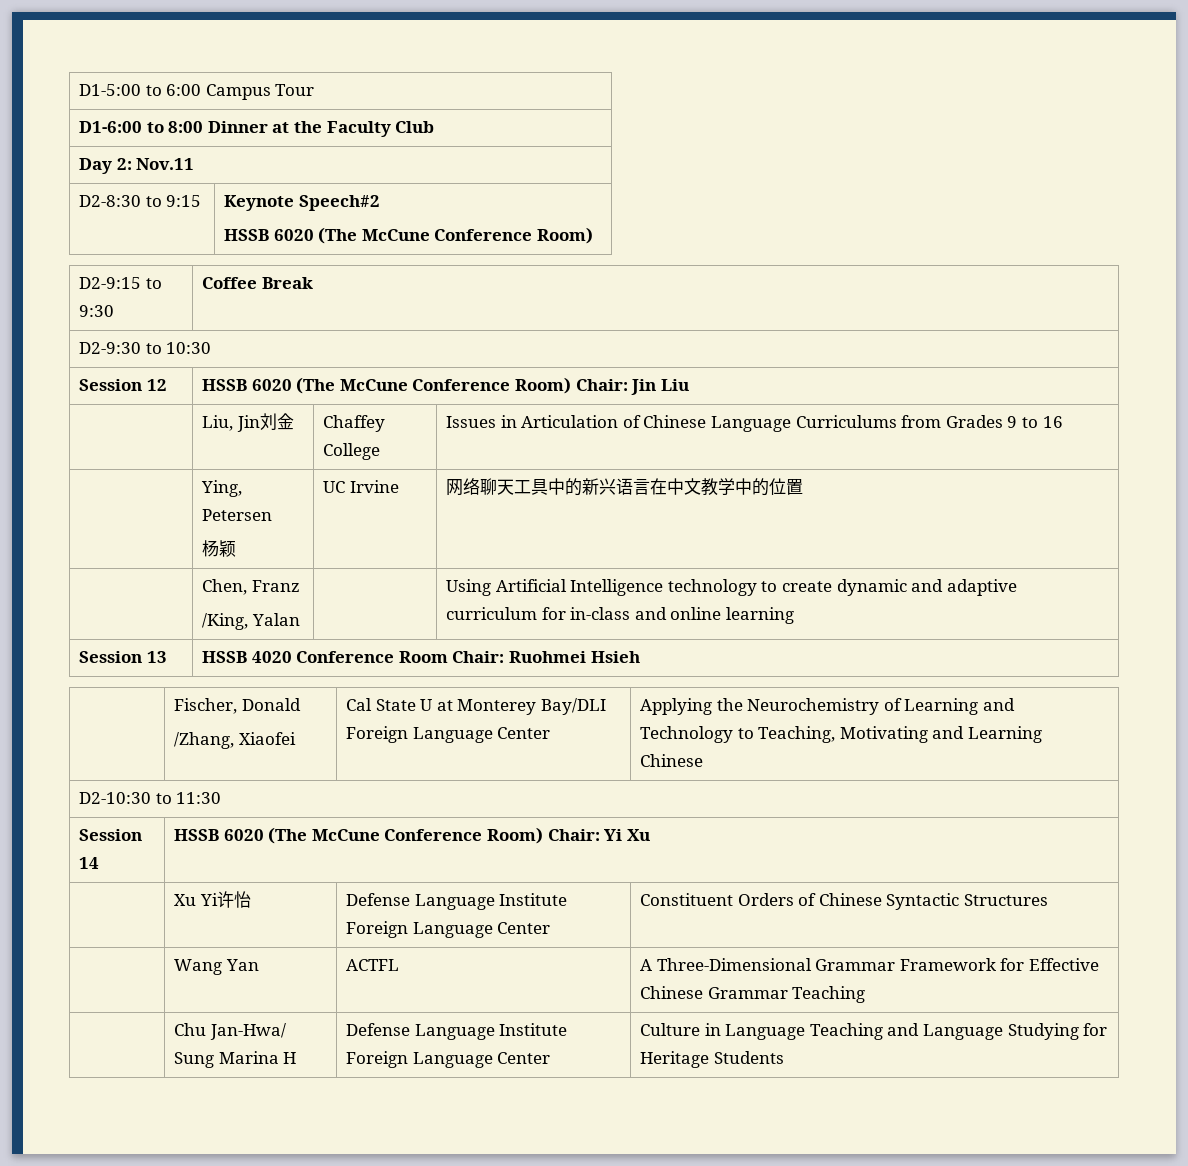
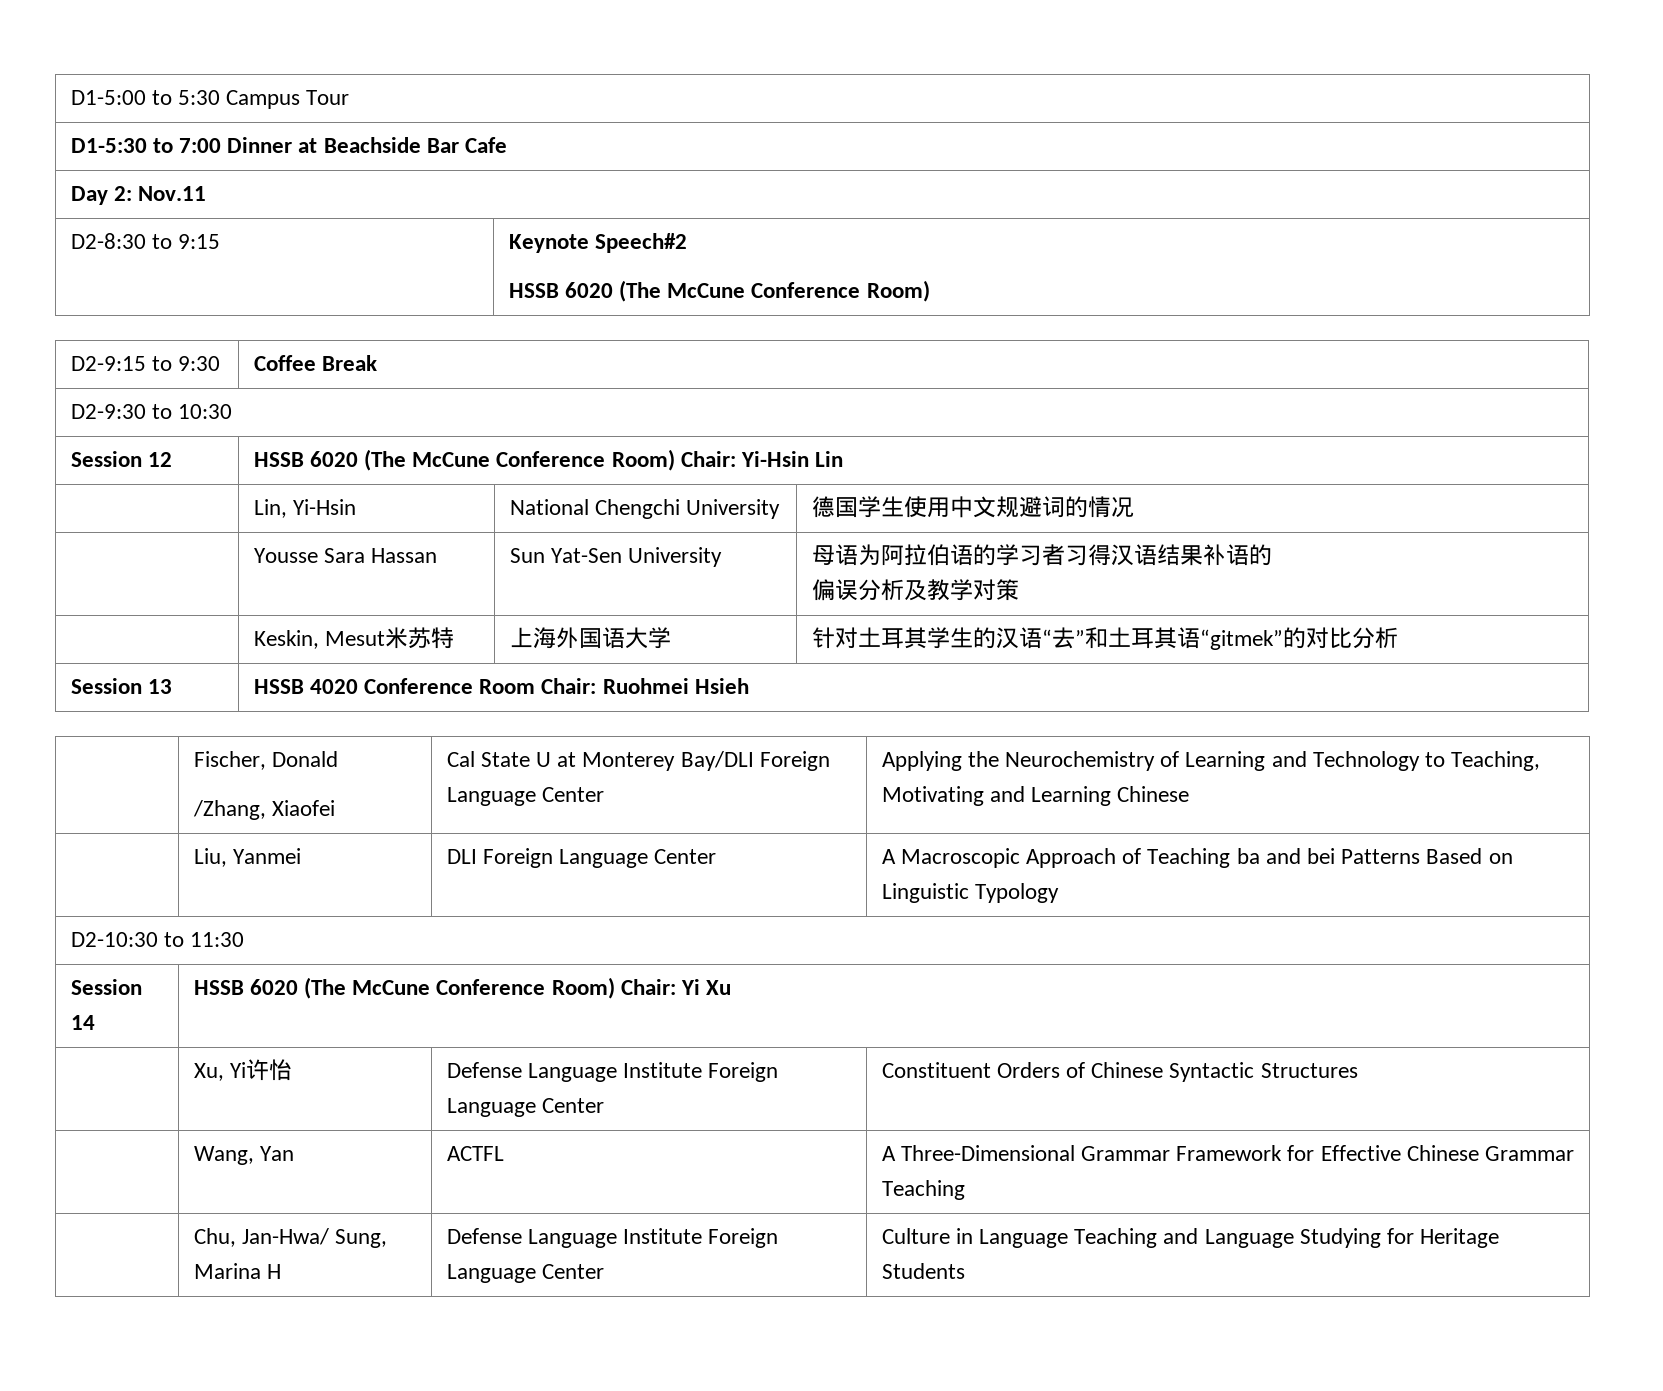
- D1-5:00 to 6:00 Campus Tour
+ D1-5:00 to 5:30 Campus Tour
- D1-6:00 to 8:00 Dinner at the Faculty Club
+ D1-5:30 to 7:00 Dinner at Beachside Bar Cafe
- Session 12 | HSSB 6020 (The McCune Conference Room) Chair: Jin Liu
- | Liu, Jin刘金 | Chaffey College | Issues in Articulation of Chinese Language Curriculums from Grades 9 to 16
- | Ying, Petersen
- 杨颖 | UC Irvine | 网络聊天工具中的新兴语言在中文教学中的位置
- | Chen, Franz
- /King, Yalan | | Using Artificial Intelligence technology to create dynamic and adaptive curriculum for in-class and online learning
+ Session 12 | HSSB 6020 (The McCune Conference Room) Chair: Yi-Hsin Lin
+ | Lin, Yi-Hsin | National Chengchi University | 德国学生使用中文规避词的情况
+ | Yousse Sara Hassan | Sun Yat-Sen University | 母语为阿拉伯语的学习者习得汉语结果补语的
+ 偏误分析及教学对策
+ | Keskin, Mesut米苏特 | 上海外国语大学 | 针对土耳其学生的汉语“去”和土耳其语“gitmek”的对比分析
+ | Liu, Yanmei | DLI Foreign Language Center | A Macroscopic Approach of Teaching ba and bei Patterns Based on Linguistic Typology
- | Xu Yi许怡 | Defense Language Institute Foreign Language Center | Constituent Orders of Chinese Syntactic Structures
+ | Xu, Yi许怡 | Defense Language Institute Foreign Language Center | Constituent Orders of Chinese Syntactic Structures
- | Wang Yan | ACTFL | A Three-Dimensional Grammar Framework for Effective Chinese Grammar Teaching
+ | Wang, Yan | ACTFL | A Three-Dimensional Grammar Framework for Effective Chinese Grammar Teaching
- | Chu Jan-Hwa/ Sung Marina H | Defense Language Institute Foreign Language Center | Culture in Language Teaching and Language Studying for Heritage Students
+ | Chu, Jan-Hwa/ Sung, Marina H | Defense Language Institute Foreign Language Center | Culture in Language Teaching and Language Studying for Heritage Students

